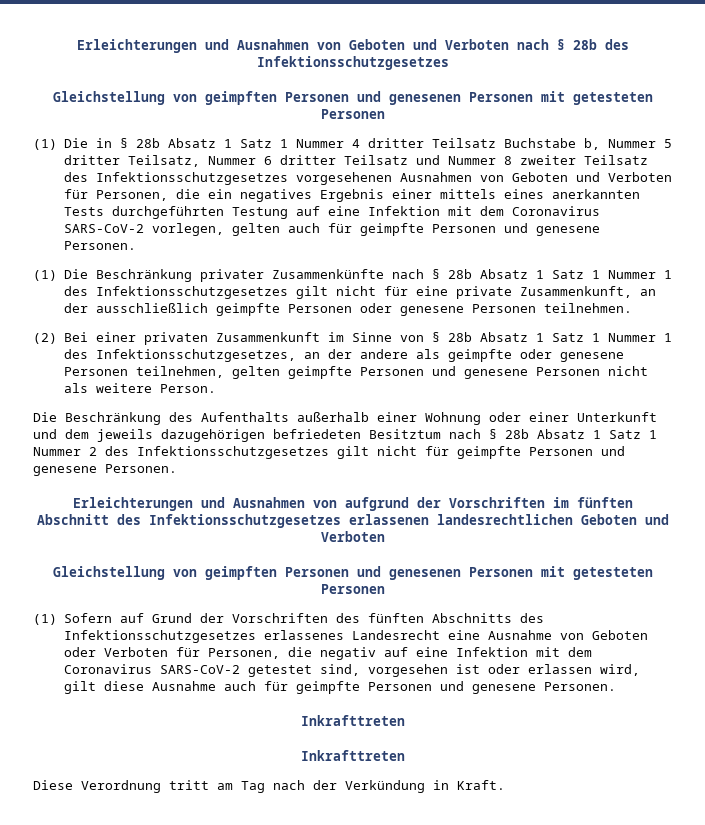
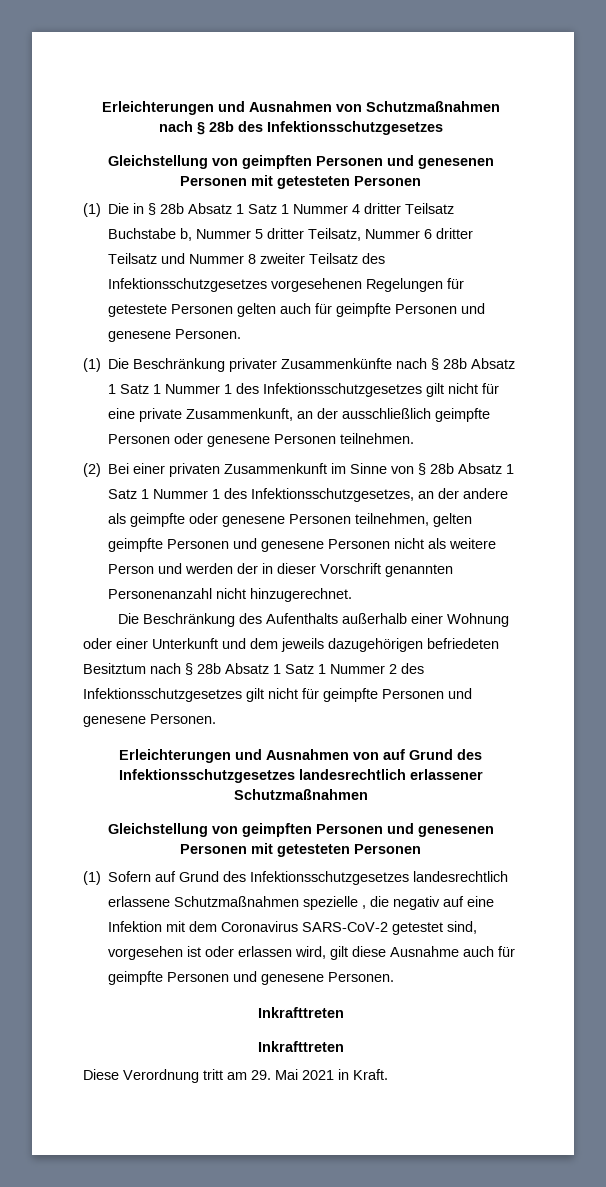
- Erleichterungen und Ausnahmen von Geboten und Verboten nach § 28b des Infektionsschutzgesetzes
+ Erleichterungen und Ausnahmen von Schutzmaßnahmen nach § 28b des Infektionsschutzgesetzes
- (1) Die in § 28b Absatz 1 Satz 1 Nummer 4 dritter Teilsatz Buchstabe b, Nummer 5 dritter Teilsatz, Nummer 6 dritter Teilsatz und Nummer 8 zweiter Teilsatz des Infektionsschutzgesetzes vorgesehenen Ausnahmen von Geboten und Verboten für Personen, die ein negatives Ergebnis einer mittels eines anerkannten Tests durchgeführten Testung auf eine Infektion mit dem Coronavirus SARS-CoV-2 vorlegen, gelten auch für geimpfte Personen und genesene Personen.
+ (1) Die in § 28b Absatz 1 Satz 1 Nummer 4 dritter Teilsatz Buchstabe b, Nummer 5 dritter Teilsatz, Nummer 6 dritter Teilsatz und Nummer 8 zweiter Teilsatz des Infektionsschutzgesetzes vorgesehenen Regelungen für getestete Personen gelten auch für geimpfte Personen und genesene Personen.
- (2) Bei einer privaten Zusammenkunft im Sinne von § 28b Absatz 1 Satz 1 Nummer 1 des Infektionsschutzgesetzes, an der andere als geimpfte oder genesene Personen teilnehmen, gelten geimpfte Personen und genesene Personen nicht als weitere Person.
+ (2) Bei einer privaten Zusammenkunft im Sinne von § 28b Absatz 1 Satz 1 Nummer 1 des Infektionsschutzgesetzes, an der andere als geimpfte oder genesene Personen teilnehmen, gelten geimpfte Personen und genesene Personen nicht als weitere Person und werden der in dieser Vorschrift genannten Personenanzahl nicht hinzugerechnet.
- Erleichterungen und Ausnahmen von aufgrund der Vorschriften im fünften Abschnitt des Infektionsschutzgesetzes erlassenen landesrechtlichen Geboten und Verboten
+ Erleichterungen und Ausnahmen von auf Grund des Infektionsschutzgesetzes landesrechtlich erlassener Schutzmaßnahmen
- (1) Sofern auf Grund der Vorschriften des fünften Abschnitts des Infektionsschutzgesetzes erlassenes Landesrecht eine Ausnahme von Geboten oder Verboten für Personen, die negativ auf eine Infektion mit dem Coronavirus SARS-CoV-2 getestet sind, vorgesehen ist oder erlassen wird, gilt diese Ausnahme auch für geimpfte Personen und genesene Personen.
+ (1) Sofern auf Grund des Infektionsschutzgesetzes landesrechtlich erlassene Schutzmaßnahmen spezielle , die negativ auf eine Infektion mit dem Coronavirus SARS-CoV-2 getestet sind, vorgesehen ist oder erlassen wird, gilt diese Ausnahme auch für geimpfte Personen und genesene Personen.
- Diese Verordnung tritt am Tag nach der Verkündung in Kraft.
+ Diese Verordnung tritt am 29. Mai 2021 in Kraft.

